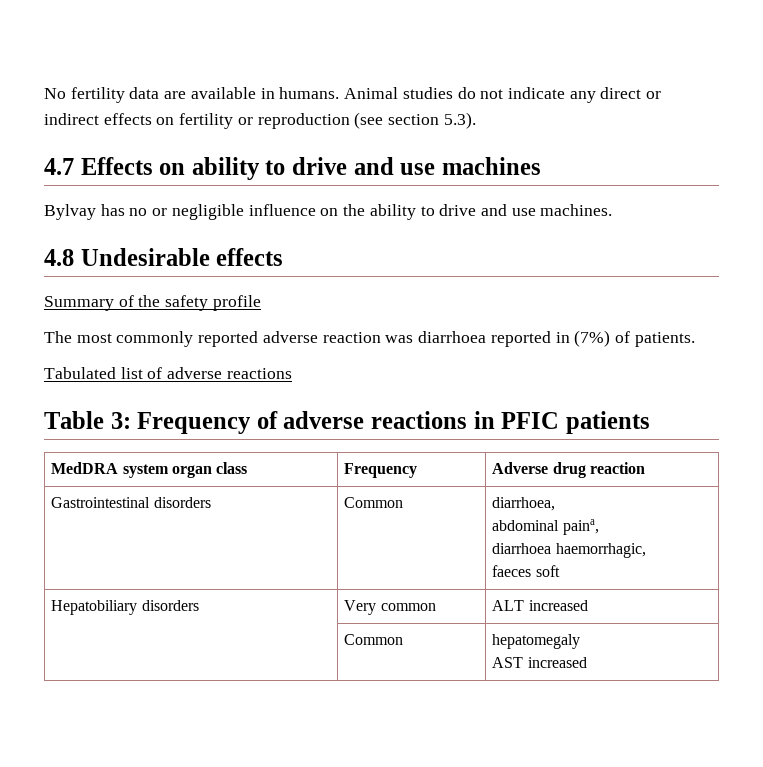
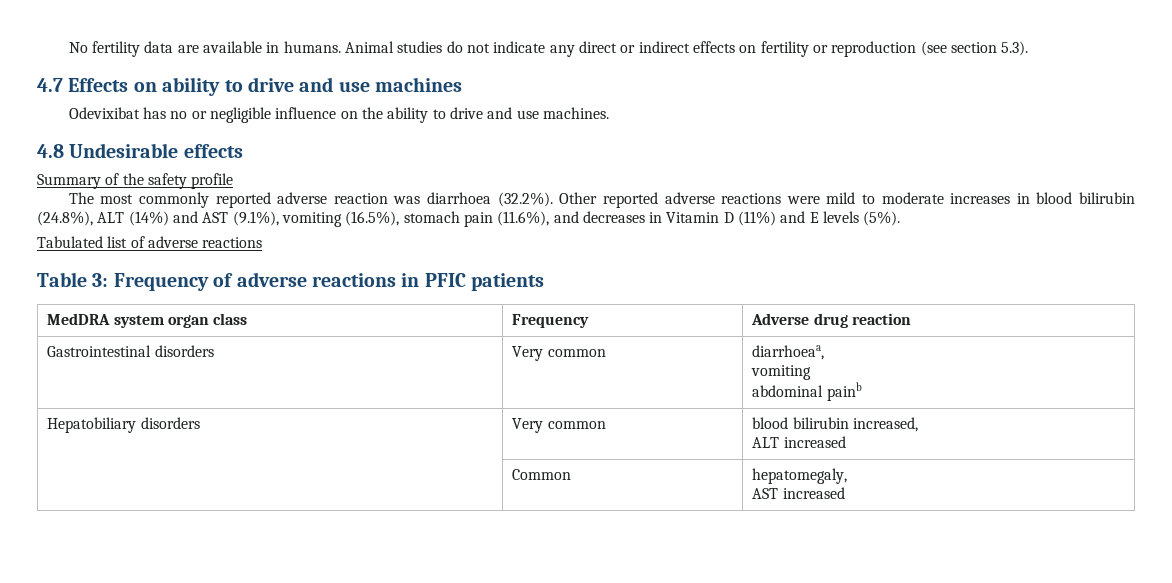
- Bylvay has no or negligible influence on the ability to drive and use machines.
+ Odevixibat has no or negligible influence on the ability to drive and use machines.
- The most commonly reported adverse reaction was diarrhoea reported in (7%) of patients.
+ The most commonly reported adverse reaction was diarrhoea (32.2%). Other reported adverse reactions were mild to moderate increases in blood bilirubin (24.8%), ALT (14%) and AST (9.1%), vomiting (16.5%), stomach pain (11.6%), and decreases in Vitamin D (11%) and E levels (5%).
- Gastrointestinal disorders | Common | diarrhoea,
- abdominal paina,
- diarrhoea haemorrhagic,
- faeces soft
+ Gastrointestinal disorders | Very common | diarrhoeaa,
+ vomiting
+ abdominal painb
- Hepatobiliary disorders | Very common | ALT increased
+ Hepatobiliary disorders | Very common | blood bilirubin increased,
+ ALT increased
- | Common | hepatomegaly
+ | Common | hepatomegaly,

